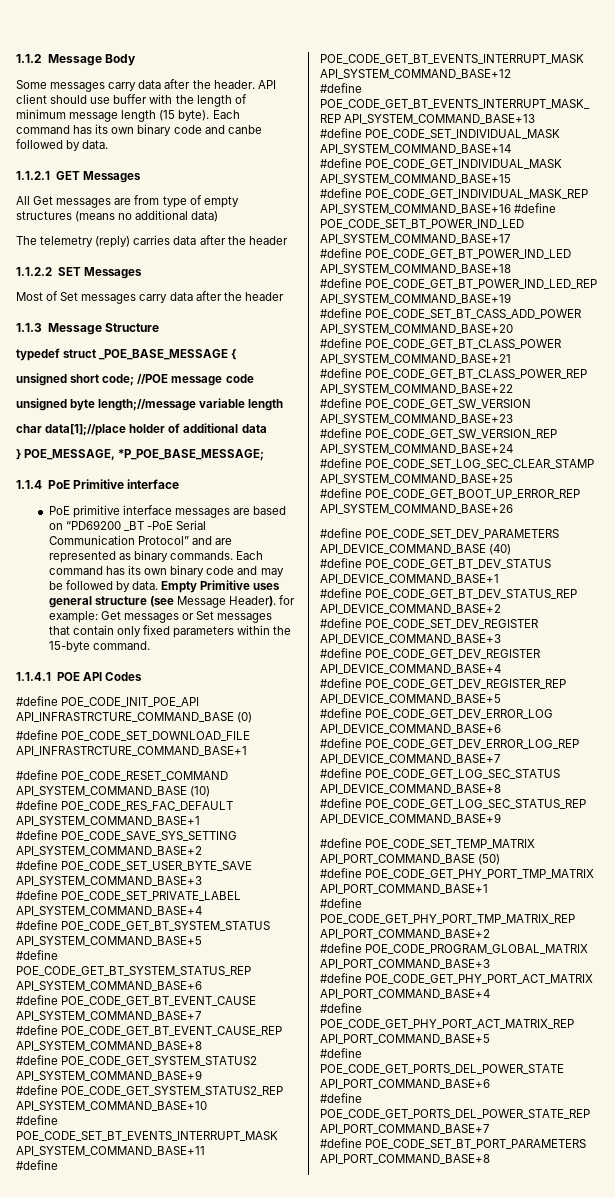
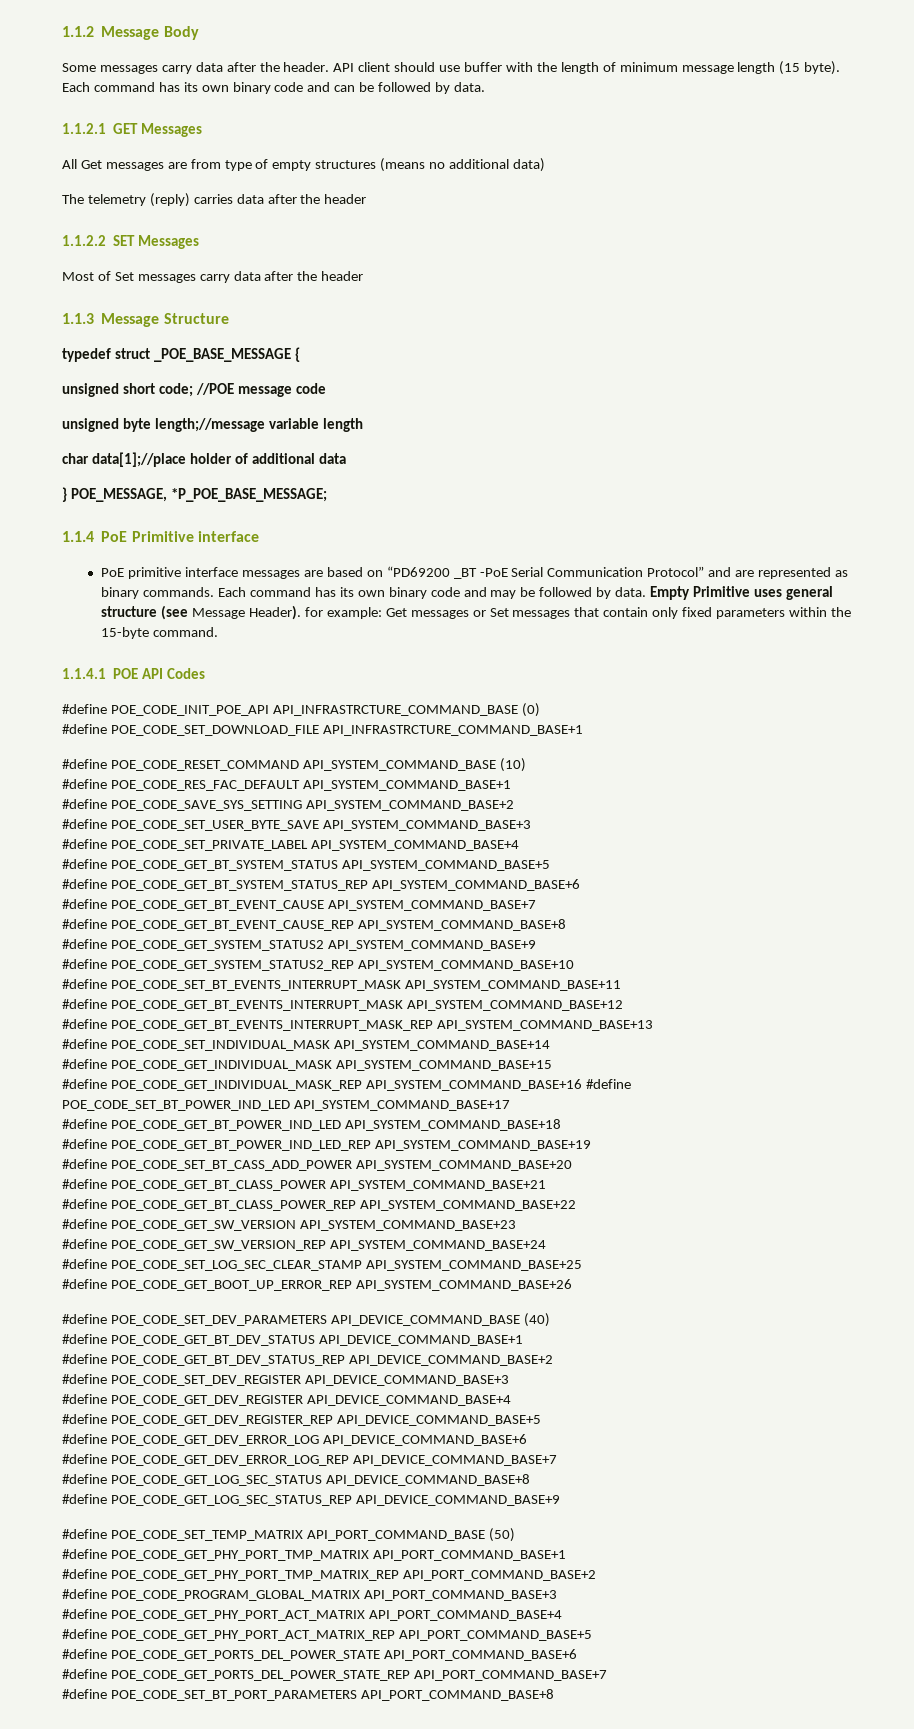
- Each command has its own binary code and canbe followed by data.
+ Each command has its own binary code and can be followed by data.

